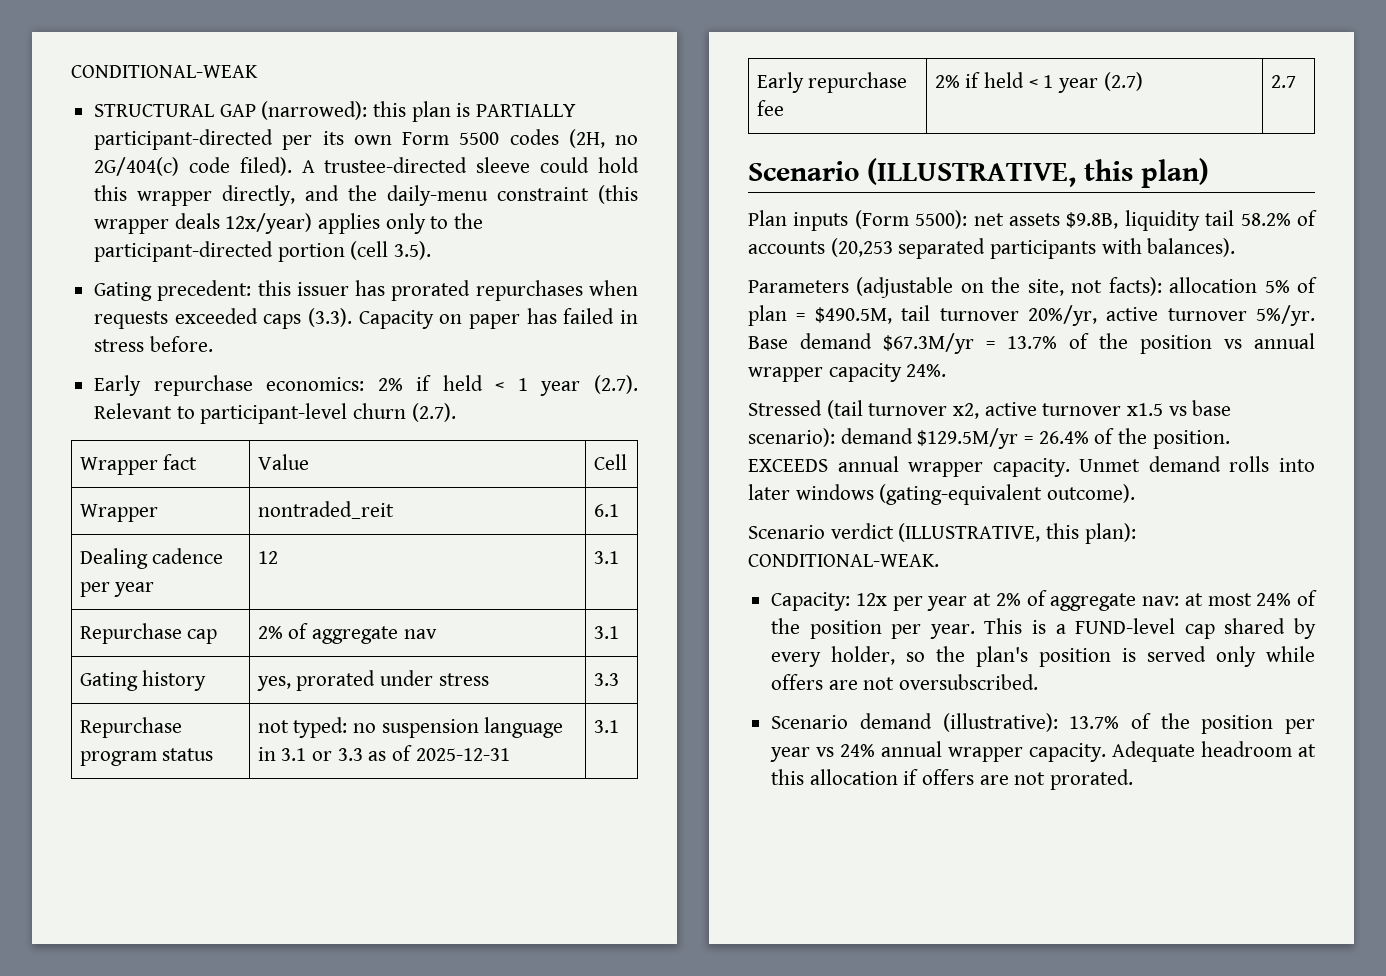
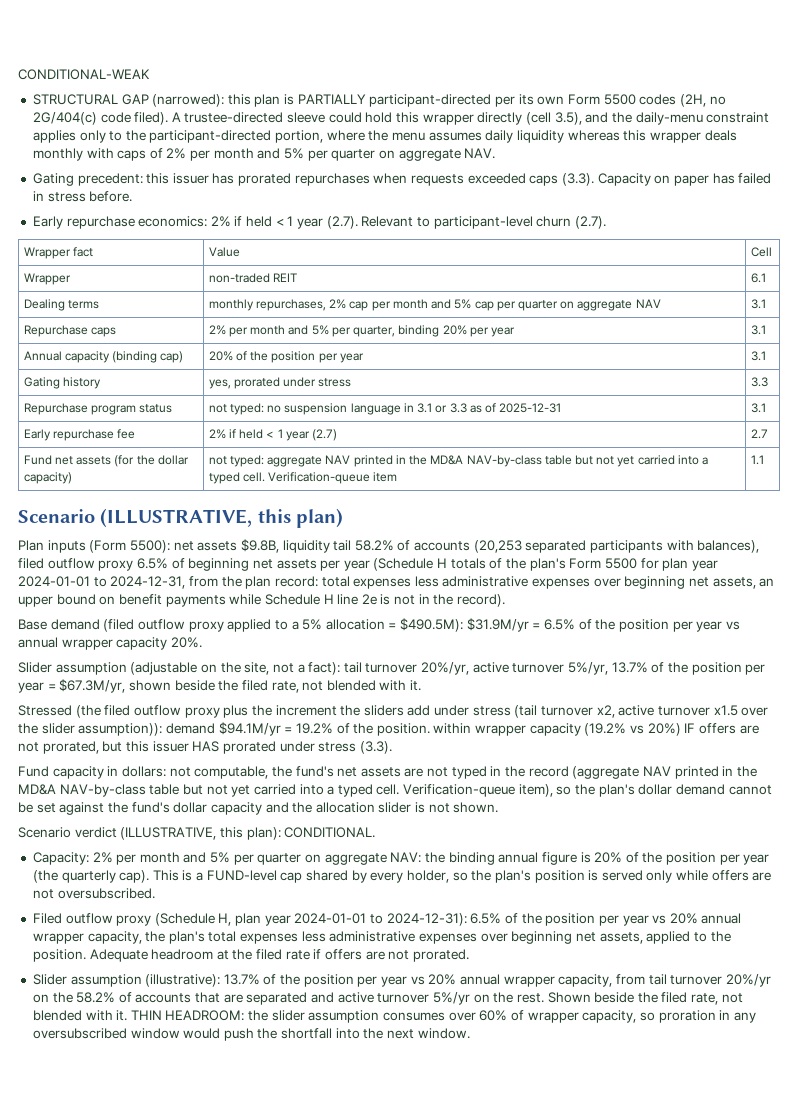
- A trustee-directed sleeve could hold this wrapper directly, and the daily-menu constraint (this wrapper deals 12x/year) applies only to the participant-directed portion (cell 3.5).
+ A trustee-directed sleeve could hold this wrapper directly (cell 3.5), and the daily-menu constraint applies only to the participant-directed portion, where the menu assumes daily liquidity whereas this wrapper deals monthly with caps of 2% per month and 5% per quarter on aggregate NAV.
- Wrapper | nontraded_reit | 6.1
+ Wrapper | non-traded REIT | 6.1
- Dealing cadence per year | 12 | 3.1
+ Dealing terms | monthly repurchases, 2% cap per month and 5% cap per quarter on aggregate NAV | 3.1
- Repurchase cap | 2% of aggregate nav | 3.1
+ Repurchase caps | 2% per month and 5% per quarter, binding 20% per year | 3.1
+ Annual capacity (binding cap) | 20% of the position per year | 3.1
+ Fund net assets (for the dollar capacity) | not typed: aggregate NAV printed in the MD&A NAV-by-class table but not yet carried into a typed cell. Verification-queue item | 1.1
- Plan inputs (Form 5500): net assets $9.8B, liquidity tail 58.2% of accounts (20,253 separated participants with balances).
- Parameters (adjustable on the site, not facts): allocation 5% of plan = $490.5M, tail turnover 20%/yr, active turnover 5%/yr. Base demand $67.3M/yr = 13.7% of the position vs annual wrapper capacity 24%.
- Stressed (tail turnover x2, active turnover x1.5 vs base scenario): demand $129.5M/yr = 26.4% of the position. EXCEEDS annual wrapper capacity. Unmet demand rolls into later windows (gating-equivalent outcome).
+ Plan inputs (Form 5500): net assets $9.8B, liquidity tail 58.2% of accounts (20,253 separated participants with balances), filed outflow proxy 6.5% of beginning net assets per year (Schedule H totals of the plan's Form 5500 for plan year 2024-01-01 to 2024-12-31, from the plan record: total expenses less administrative expenses over beginning net assets, an upper bound on benefit payments while Schedule H line 2e is not in the record).
+ Base demand (filed outflow proxy applied to a 5% allocation = $490.5M): $31.9M/yr = 6.5% of the position per year vs annual wrapper capacity 20%.
+ Slider assumption (adjustable on the site, not a fact): tail turnover 20%/yr, active turnover 5%/yr, 13.7% of the position per year = $67.3M/yr, shown beside the filed rate, not blended with it.
+ Stressed (the filed outflow proxy plus the increment the sliders add under stress (tail turnover x2, active turnover x1.5 over the slider assumption)): demand $94.1M/yr = 19.2% of the position. within wrapper capacity (19.2% vs 20%) IF offers are not prorated, but this issuer HAS prorated under stress (3.3).
+ Fund capacity in dollars: not computable, the fund's net assets are not typed in the record (aggregate NAV printed in the MD&A NAV-by-class table but not yet carried into a typed cell. Verification-queue item), so the plan's dollar demand cannot be set against the fund's dollar capacity and the allocation slider is not shown.
- Scenario verdict (ILLUSTRATIVE, this plan): CONDITIONAL-WEAK.
+ Scenario verdict (ILLUSTRATIVE, this plan): CONDITIONAL.
- Capacity: 12x per year at 2% of aggregate nav: at most 24% of the position per year.
+ Capacity: 2% per month and 5% per quarter on aggregate NAV: the binding annual figure is 20% of the position per year (the quarterly cap).
- Scenario demand (illustrative): 13.7% of the position per year vs 24% annual wrapper capacity. Adequate headroom at this allocation if offers are not prorated.
+ Filed outflow proxy (Schedule H, plan year 2024-01-01 to 2024-12-31): 6.5% of the position per year vs 20% annual wrapper capacity, the plan's total expenses less administrative expenses over beginning net assets, applied to the position. Adequate headroom at the filed rate if offers are not prorated.
+ Slider assumption (illustrative): 13.7% of the position per year vs 20% annual wrapper capacity, from tail turnover 20%/yr on the 58.2% of accounts that are separated and active turnover 5%/yr on the rest. Shown beside the filed rate, not blended with it. THIN HEADROOM: the slider assumption consumes over 60% of wrapper capacity, so proration in any oversubscribed window would push the shortfall into the next window.

